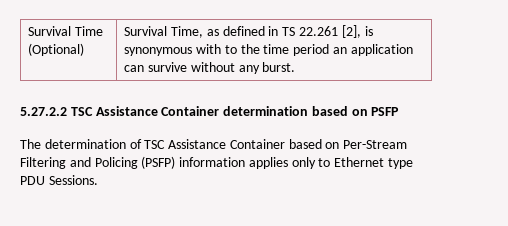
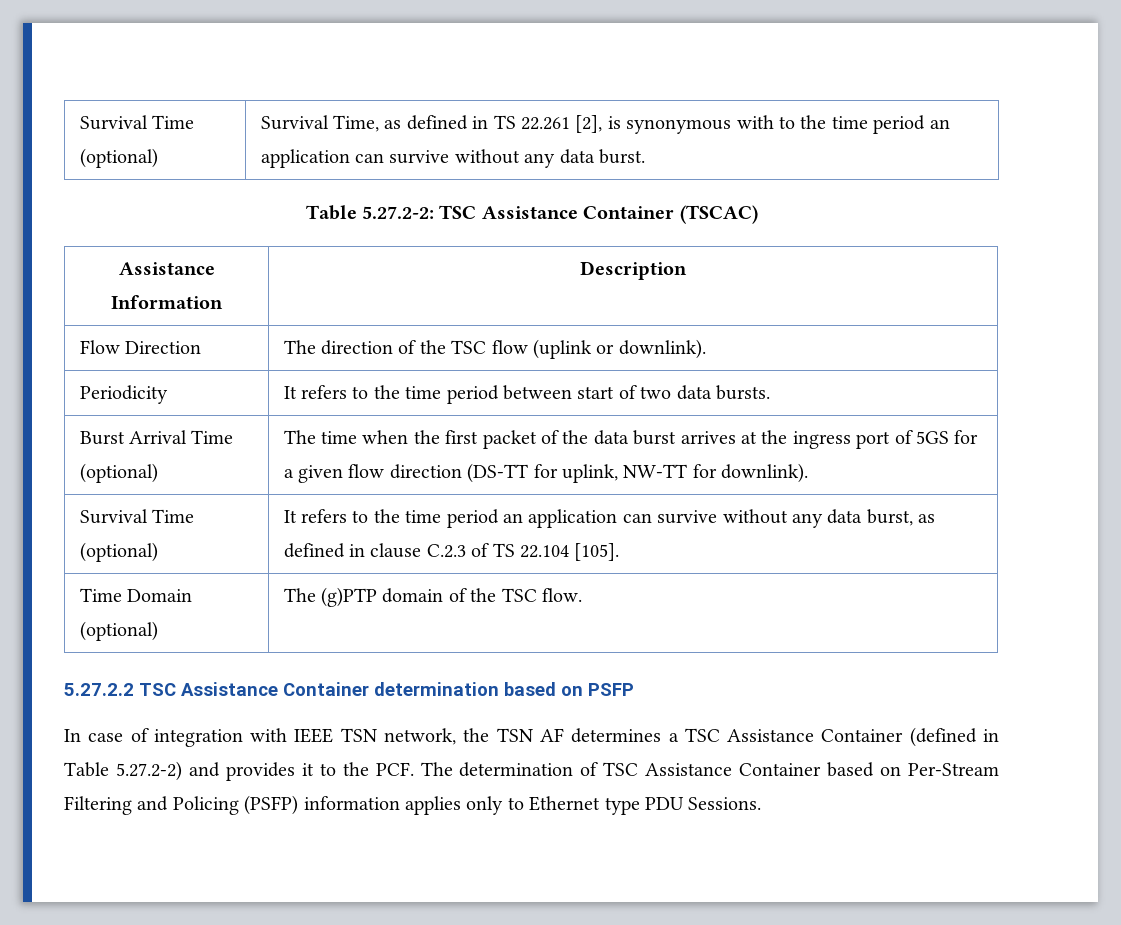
- Survival Time (Optional) | Survival Time, as defined in TS 22.261 [2], is synonymous with to the time period an application can survive without any burst.
+ Survival Time (optional) | Survival Time, as defined in TS 22.261 [2], is synonymous with to the time period an application can survive without any data burst.
+ Table 5.27.2-2: TSC Assistance Container (TSCAC)
+ Assistance Information | Description
+ Flow Direction | The direction of the TSC flow (uplink or downlink).
+ Periodicity | It refers to the time period between start of two data bursts.
+ Burst Arrival Time (optional) | The time when the first packet of the data burst arrives at the ingress port of 5GS for a given flow direction (DS-TT for uplink, NW-TT for downlink).
+ Survival Time (optional) | It refers to the time period an application can survive without any data burst, as defined in clause C.2.3 of TS 22.104 [105].
+ Time Domain (optional) | The (g)PTP domain of the TSC flow.
- The determination of TSC Assistance Container based on Per-Stream Filtering and Policing (PSFP) information applies only to Ethernet type PDU Sessions.
+ In case of integration with IEEE TSN network, the TSN AF determines a TSC Assistance Container (defined in Table 5.27.2-2) and provides it to the PCF. The determination of TSC Assistance Container based on Per-Stream Filtering and Policing (PSFP) information applies only to Ethernet type PDU Sessions.

